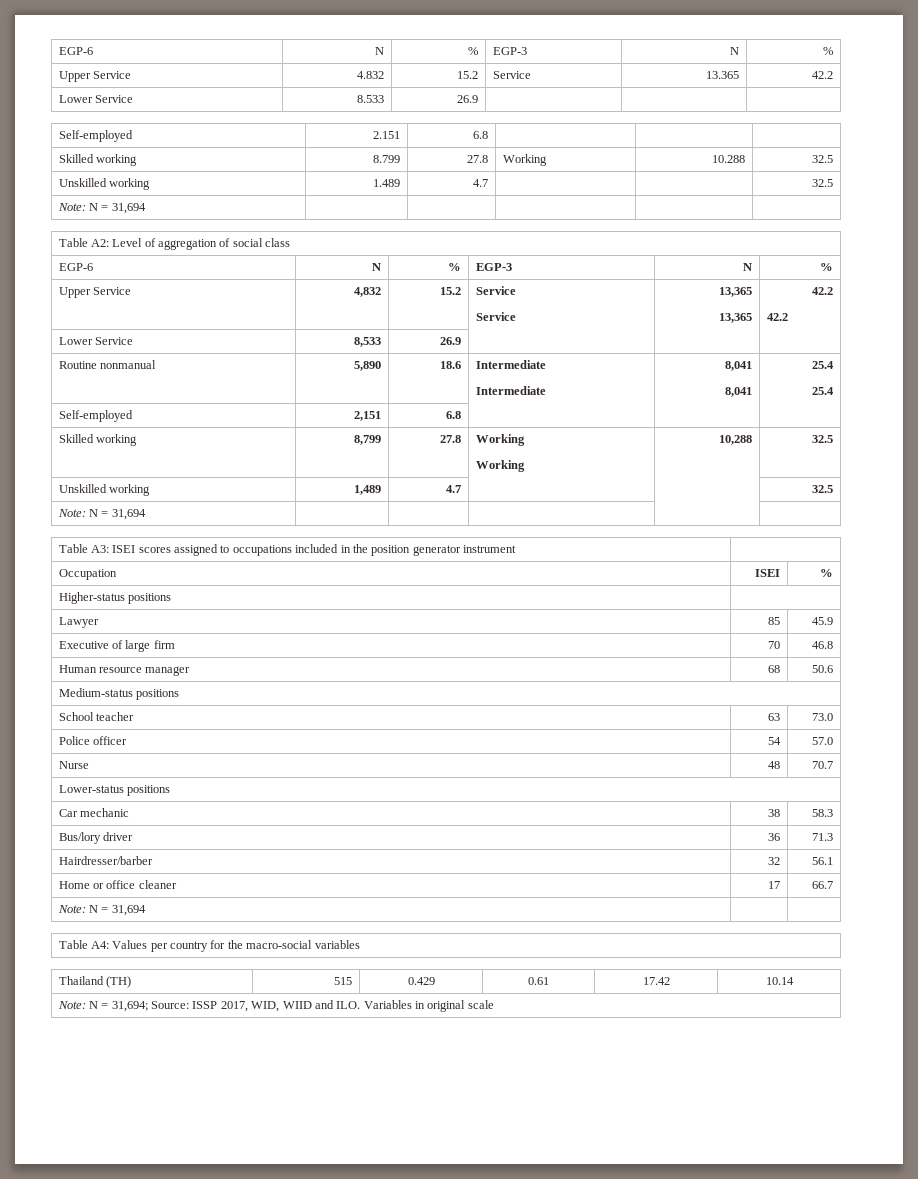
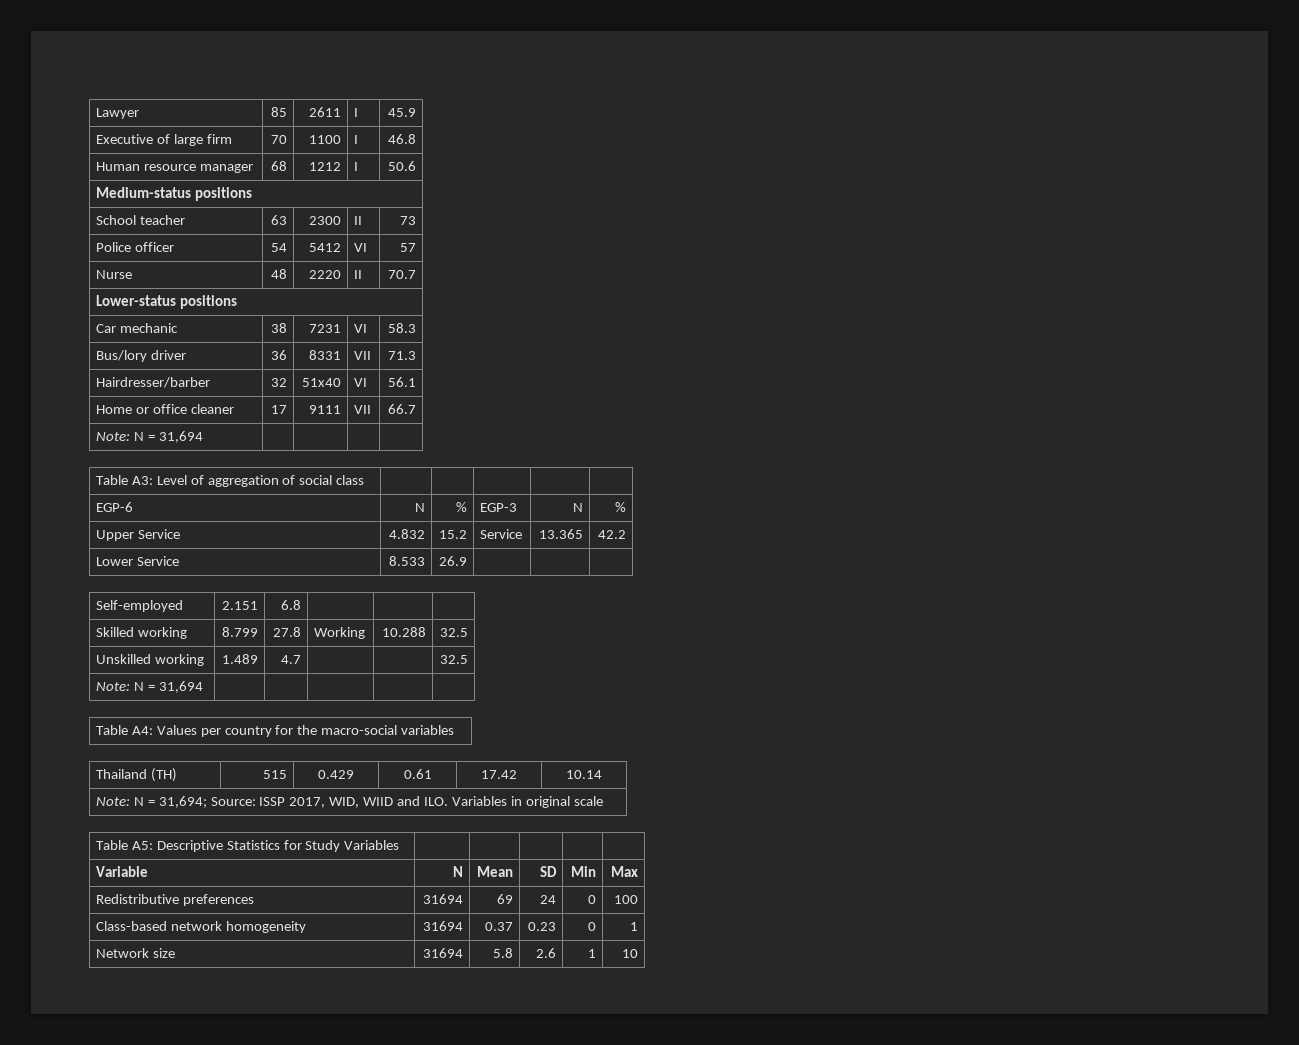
+ Lawyer | 85 | 2611 | I | 45.9
+ Executive of large firm | 70 | 1100 | I | 46.8
+ Human resource manager | 68 | 1212 | I | 50.6
+ Medium-status positions
+ School teacher | 63 | 2300 | II | 73
+ Police officer | 54 | 5412 | VI | 57
+ Nurse | 48 | 2220 | II | 70.7
+ Lower-status positions
+ Car mechanic | 38 | 7231 | VI | 58.3
+ Bus/lory driver | 36 | 8331 | VII | 71.3
+ Hairdresser/barber | 32 | 51x40 | VI | 56.1
+ Home or office cleaner | 17 | 9111 | VII | 66.7
+ Note: N = 31,694 | | | |
+ Table A3: Level of aggregation of social class | | | | |
- Table A2: Level of aggregation of social class
- EGP-6 | N | % | EGP-3 | N | %
- Upper Service | 4,832 | 15.2 | Service
- Service | 13,365
- 13,365 | 42.2
- 42.2
- Lower Service | 8,533 | 26.9 | | |
- Routine nonmanual | 5,890 | 18.6 | Intermediate
- Intermediate | 8,041
- 8,041 | 25.4
- 25.4
- Self-employed | 2,151 | 6.8 | | |
- Skilled working | 8,799 | 27.8 | Working
- Working | 10,288 | 32.5
- Unskilled working | 1,489 | 4.7 | | | 32.5
- Note: N = 31,694 | | | | |
- Table A3: ISEI scores assigned to occupations included in the position generator instrument |
- Occupation | ISEI | %
- Higher-status positions |
- Lawyer | 85 | 45.9
- Executive of large firm | 70 | 46.8
- Human resource manager | 68 | 50.6
- Medium-status positions
- School teacher | 63 | 73.0
- Police officer | 54 | 57.0
- Nurse | 48 | 70.7
- Lower-status positions
- Car mechanic | 38 | 58.3
- Bus/lory driver | 36 | 71.3
- Hairdresser/barber | 32 | 56.1
- Home or office cleaner | 17 | 66.7
- Note: N = 31,694 | |
+ Table A5: Descriptive Statistics for Study Variables | | | | |
+ Variable | N | Mean | SD | Min | Max
+ Redistributive preferences | 31694 | 69 | 24 | 0 | 100
+ Class-based network homogeneity | 31694 | 0.37 | 0.23 | 0 | 1
+ Network size | 31694 | 5.8 | 2.6 | 1 | 10

